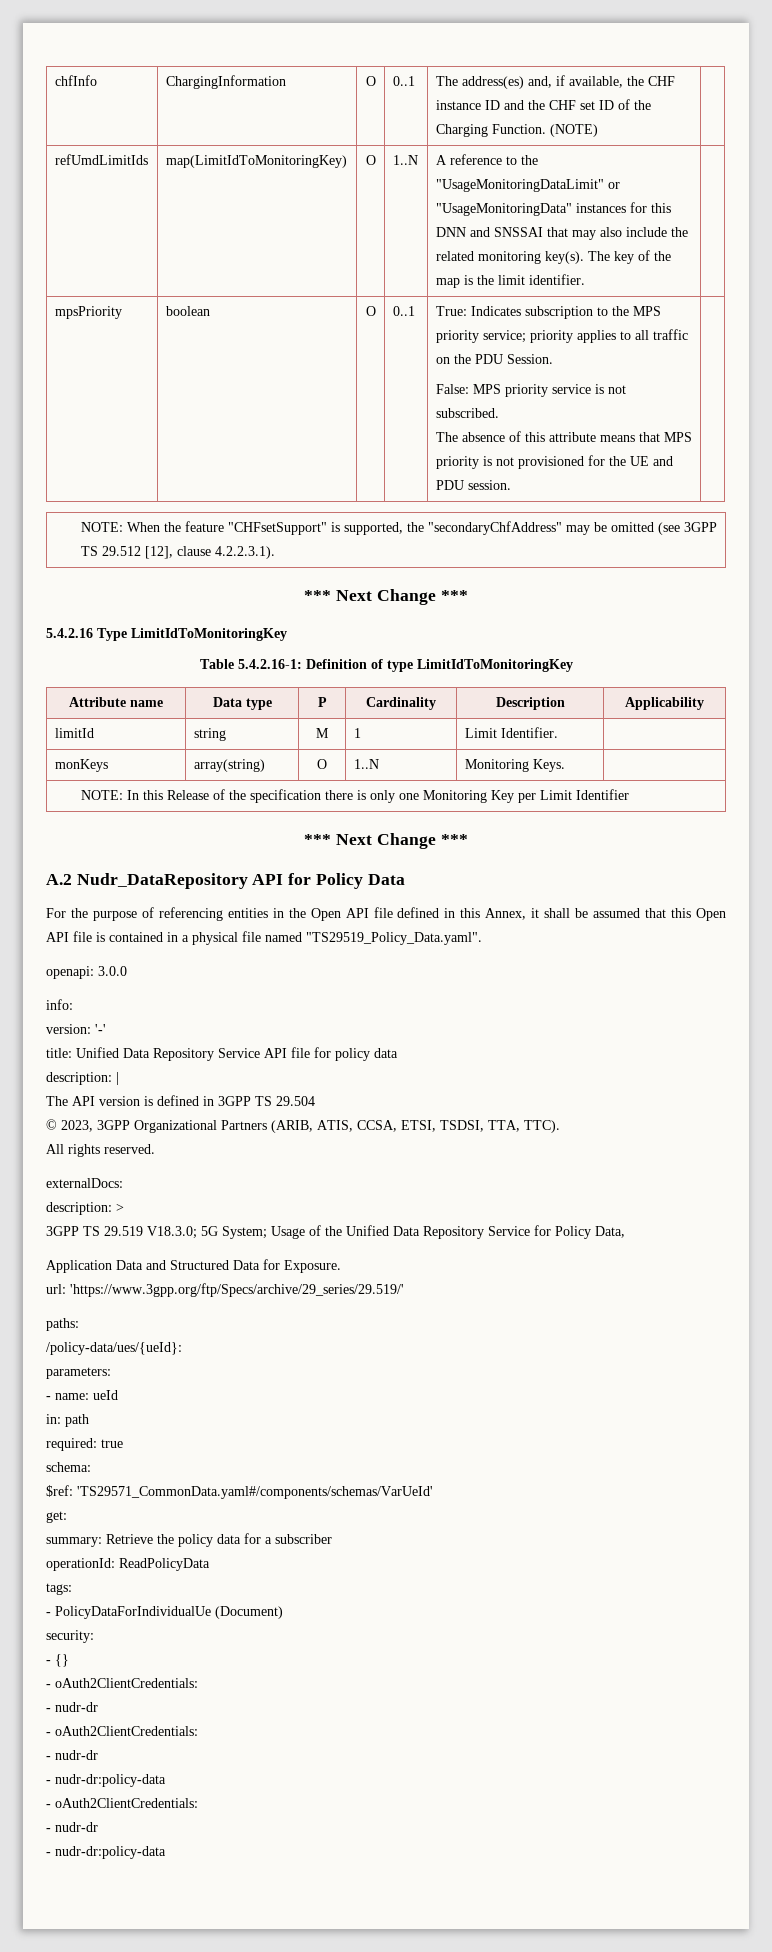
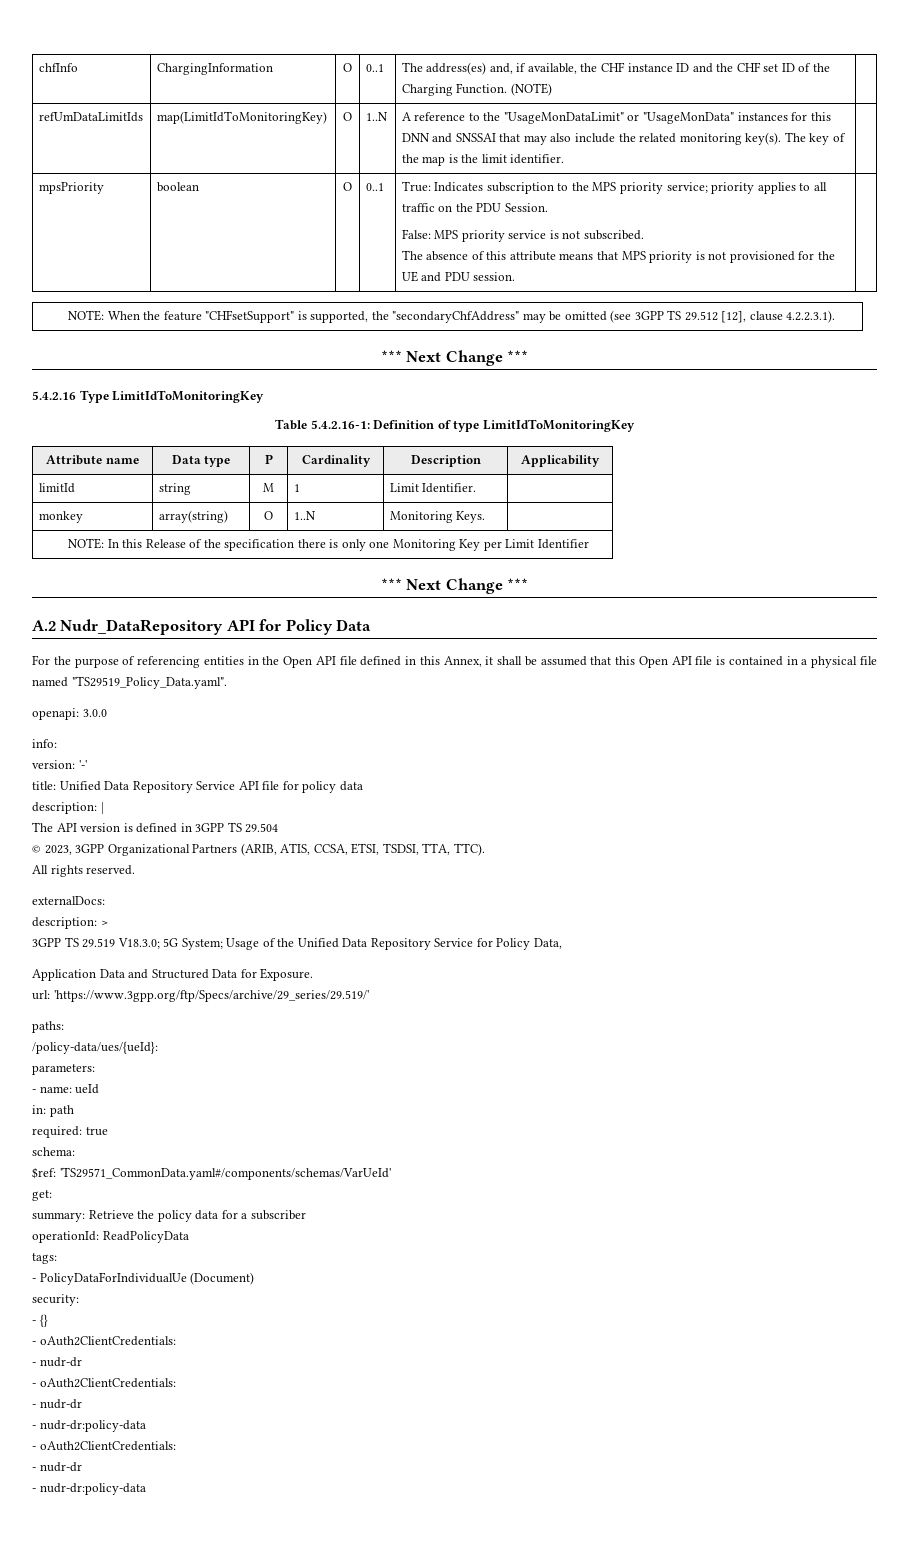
- refUmdLimitIds | map(LimitIdToMonitoringKey) | O | 1..N | A reference to the "UsageMonitoringDataLimit" or "UsageMonitoringData" instances for this DNN and SNSSAI that may also include the related monitoring key(s). The key of the map is the limit identifier. |
+ refUmDataLimitIds | map(LimitIdToMonitoringKey) | O | 1..N | A reference to the "UsageMonDataLimit" or "UsageMonData" instances for this DNN and SNSSAI that may also include the related monitoring key(s). The key of the map is the limit identifier. |
- monKeys | array(string) | O | 1..N | Monitoring Keys. |
+ monkey | array(string) | O | 1..N | Monitoring Keys. |

